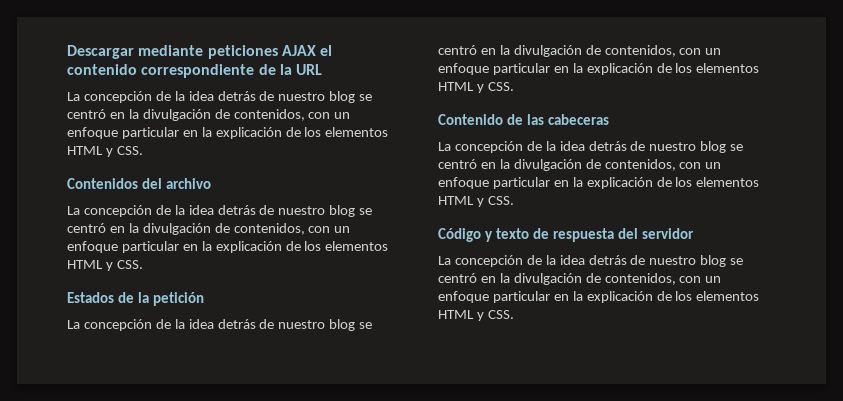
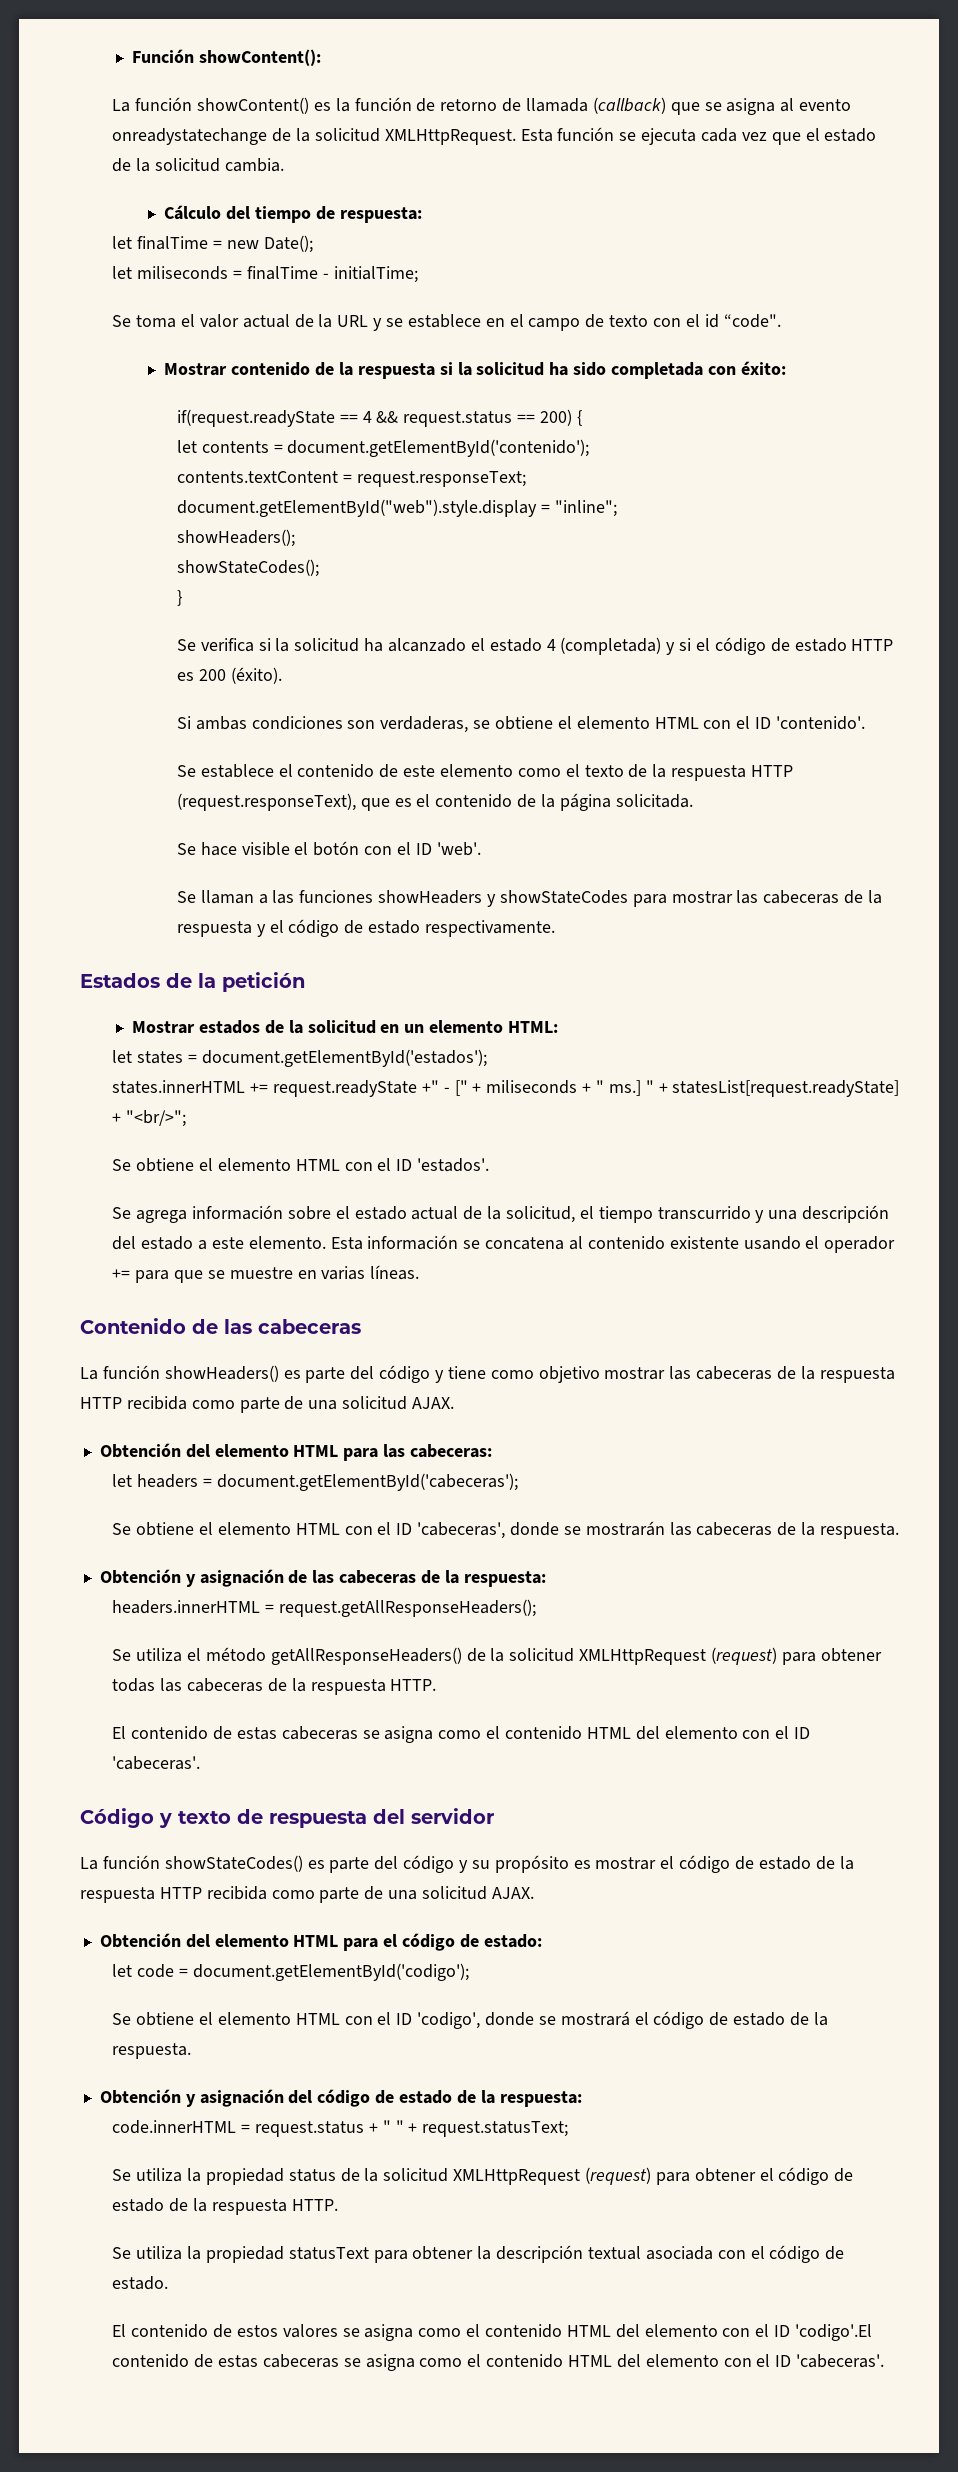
- Descargar mediante peticiones AJAX el contenido correspondiente de la URL
- La concepción de la idea detrás de nuestro blog se centró en la divulgación de contenidos, con un enfoque particular en la explicación de los elementos HTML y CSS.
- Contenidos del archivo
- La concepción de la idea detrás de nuestro blog se centró en la divulgación de contenidos, con un enfoque particular en la explicación de los elementos HTML y CSS.
+ Función showContent():
+ La función showContent() es la función de retorno de llamada (callback) que se asigna al evento onreadystatechange de la solicitud XMLHttpRequest. Esta función se ejecuta cada vez que el estado de la solicitud cambia.
+ Cálculo del tiempo de respuesta:
+ let finalTime = new Date();
+ let miliseconds = finalTime - initialTime;
+ Se toma el valor actual de la URL y se establece en el campo de texto con el id “code".
+ Mostrar contenido de la respuesta si la solicitud ha sido completada con éxito:
+ if(request.readyState == 4 && request.status == 200) {
+ let contents = document.getElementById('contenido');
+ contents.textContent = request.responseText;
+ document.getElementById("web").style.display = "inline";
+ showHeaders();
+ showStateCodes();
+ }
+ Se verifica si la solicitud ha alcanzado el estado 4 (completada) y si el código de estado HTTP es 200 (éxito).
+ Si ambas condiciones son verdaderas, se obtiene el elemento HTML con el ID 'contenido'.
+ Se establece el contenido de este elemento como el texto de la respuesta HTTP (request.responseText), que es el contenido de la página solicitada.
+ Se hace visible el botón con el ID 'web'.
+ Se llaman a las funciones showHeaders y showStateCodes para mostrar las cabeceras de la respuesta y el código de estado respectivamente.
  Estados de la petición
- La concepción de la idea detrás de nuestro blog se centró en la divulgación de contenidos, con un enfoque particular en la explicación de los elementos HTML y CSS.
+ Mostrar estados de la solicitud en un elemento HTML:
+ let states = document.getElementById('estados');
+ states.innerHTML += request.readyState +" - [" + miliseconds + " ms.] " + statesList[request.readyState] + "<br/>";
+ Se obtiene el elemento HTML con el ID 'estados'.
+ Se agrega información sobre el estado actual de la solicitud, el tiempo transcurrido y una descripción del estado a este elemento. Esta información se concatena al contenido existente usando el operador += para que se muestre en varias líneas.
  Contenido de las cabeceras
- La concepción de la idea detrás de nuestro blog se centró en la divulgación de contenidos, con un enfoque particular en la explicación de los elementos HTML y CSS.
+ La función showHeaders() es parte del código y tiene como objetivo mostrar las cabeceras de la respuesta HTTP recibida como parte de una solicitud AJAX.
+ Obtención del elemento HTML para las cabeceras:
+ let headers = document.getElementById('cabeceras');
+ Se obtiene el elemento HTML con el ID 'cabeceras', donde se mostrarán las cabeceras de la respuesta.
+ Obtención y asignación de las cabeceras de la respuesta:
+ headers.innerHTML = request.getAllResponseHeaders();
+ Se utiliza el método getAllResponseHeaders() de la solicitud XMLHttpRequest (request) para obtener todas las cabeceras de la respuesta HTTP.
+ El contenido de estas cabeceras se asigna como el contenido HTML del elemento con el ID 'cabeceras'.
  Código y texto de respuesta del servidor
- La concepción de la idea detrás de nuestro blog se centró en la divulgación de contenidos, con un enfoque particular en la explicación de los elementos HTML y CSS.
+ La función showStateCodes() es parte del código y su propósito es mostrar el código de estado de la respuesta HTTP recibida como parte de una solicitud AJAX.
+ Obtención del elemento HTML para el código de estado:
+ let code = document.getElementById('codigo');
+ Se obtiene el elemento HTML con el ID 'codigo', donde se mostrará el código de estado de la respuesta.
+ Obtención y asignación del código de estado de la respuesta:
+ code.innerHTML = request.status + " " + request.statusText;
+ Se utiliza la propiedad status de la solicitud XMLHttpRequest (request) para obtener el código de estado de la respuesta HTTP.
+ Se utiliza la propiedad statusText para obtener la descripción textual asociada con el código de estado.
+ El contenido de estos valores se asigna como el contenido HTML del elemento con el ID 'codigo'.El contenido de estas cabeceras se asigna como el contenido HTML del elemento con el ID 'cabeceras'.

